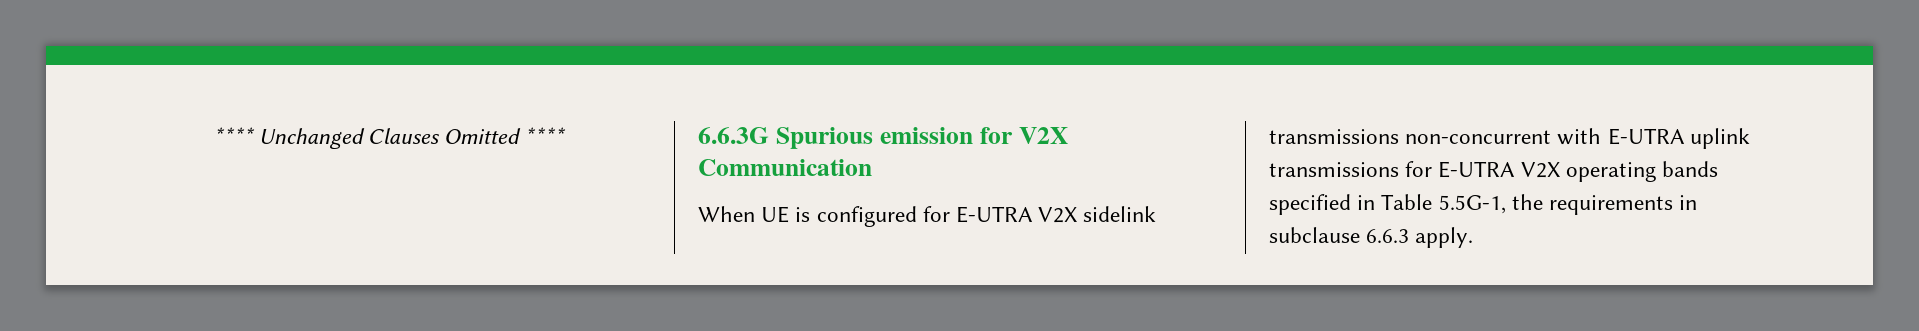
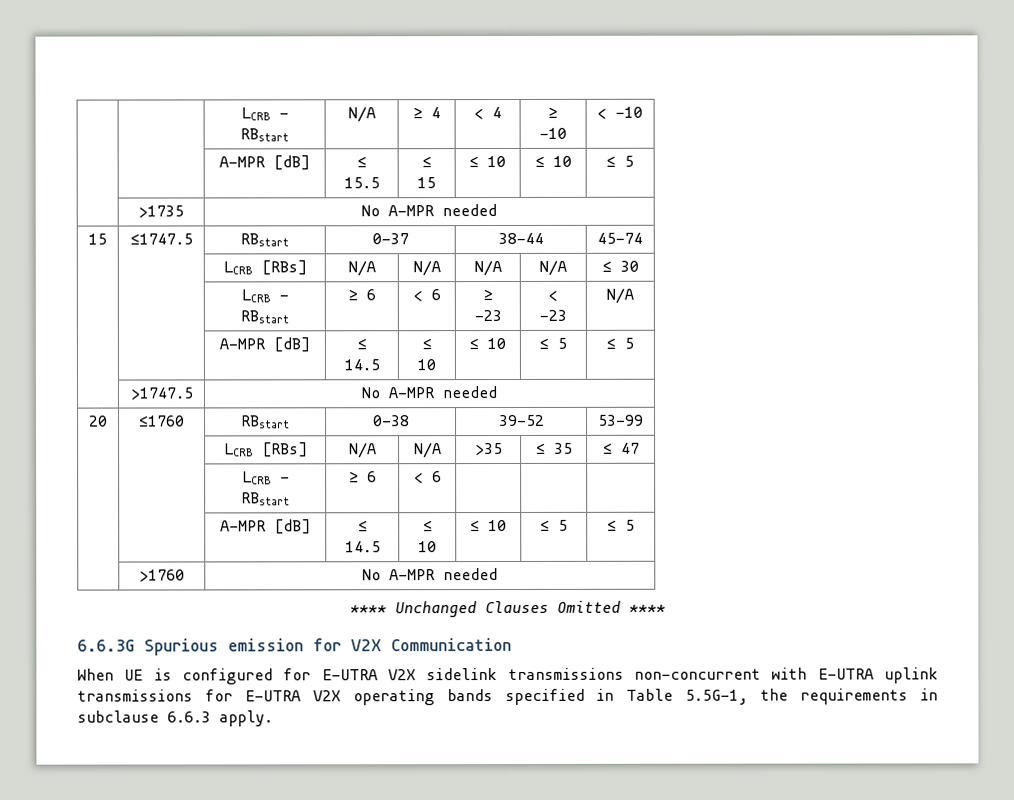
+ | | LCRB - RBstart | N/A | ≥ 4 | < 4 | ≥ -10 | < -10
+ | | A-MPR [dB] | ≤ 15.5 | ≤ 15 | ≤ 10 | ≤ 10 | ≤ 5
+ | >1735 | No A-MPR needed
+ 15 | ≤1747.5 | RBstart | 0-37 | 38-44 | 45-74
+ | | LCRB [RBs] | N/A | N/A | N/A | N/A | ≤ 30
+ | | LCRB - RBstart | ≥ 6 | < 6 | ≥ -23 | < -23 | N/A
+ | | A-MPR [dB] | ≤ 14.5 | ≤ 10 | ≤ 10 | ≤ 5 | ≤ 5
+ | >1747.5 | No A-MPR needed
+ 20 | ≤1760 | RBstart | 0-38 | 39-52 | 53-99
+ | | LCRB [RBs] | N/A | N/A | >35 | ≤ 35 | ≤ 47
+ | | LCRB - RBstart | ≥ 6 | < 6 | | |
+ | | A-MPR [dB] | ≤ 14.5 | ≤ 10 | ≤ 10 | ≤ 5 | ≤ 5
+ | >1760 | No A-MPR needed

